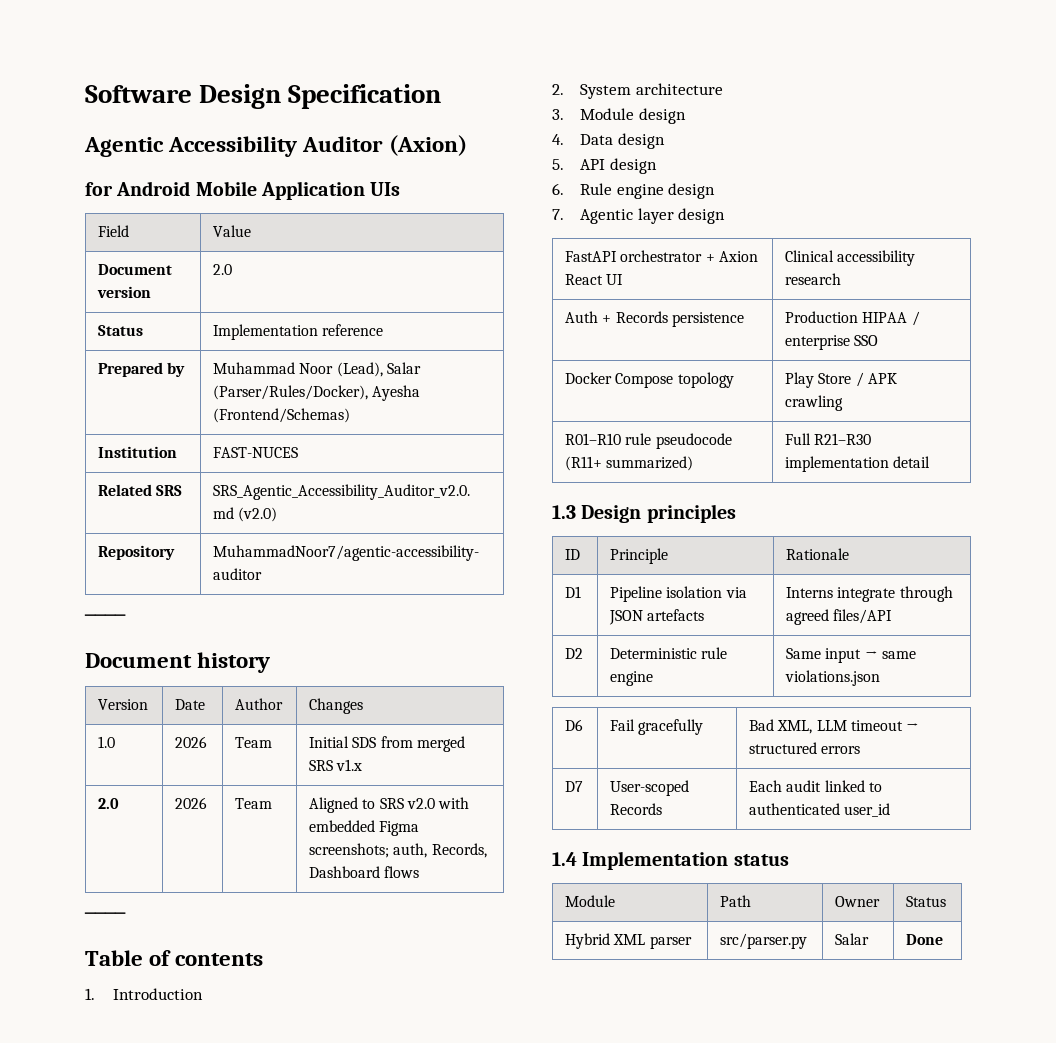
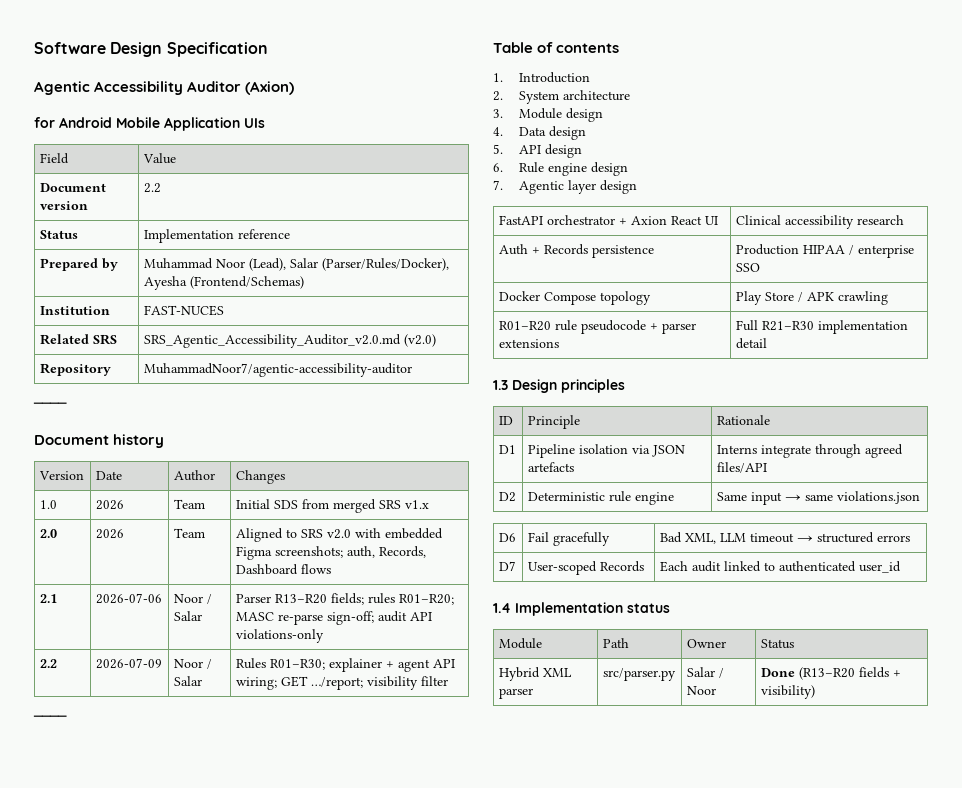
- Document version | 2.0
+ Document version | 2.2
+ 2.1 | 2026-07-06 | Noor / Salar | Parser R13–R20 fields; rules R01–R20; MASC re-parse sign-off; audit API violations-only
+ 2.2 | 2026-07-09 | Noor / Salar | Rules R01–R30; explainer + agent API wiring; GET …/report; visibility filter
- R01–R10 rule pseudocode (R11+ summarized) | Full R21–R30 implementation detail
+ R01–R20 rule pseudocode + parser extensions | Full R21–R30 implementation detail
- Hybrid XML parser | src/parser.py | Salar | Done
+ Hybrid XML parser | src/parser.py | Salar / Noor | Done (R13–R20 fields + visibility)

